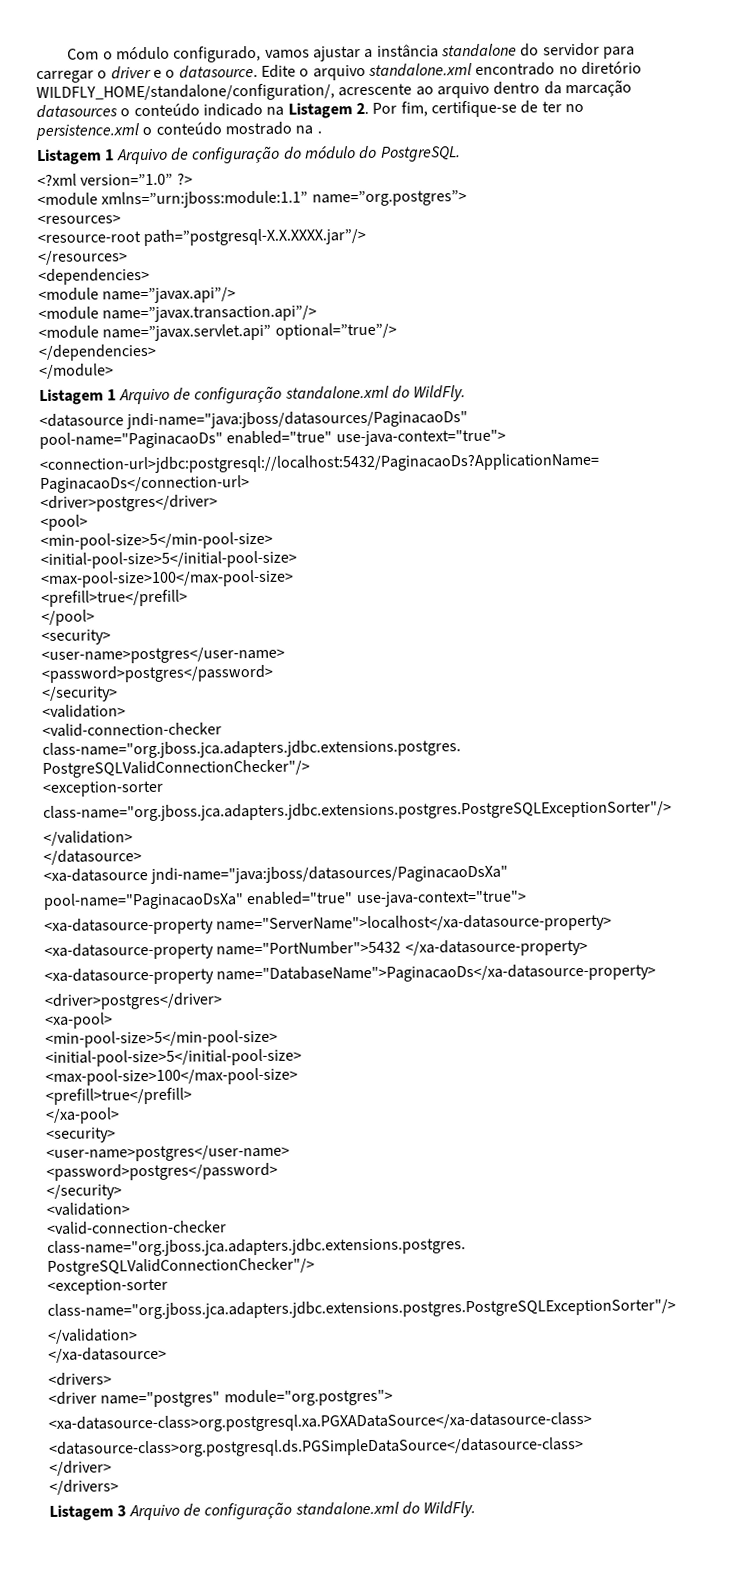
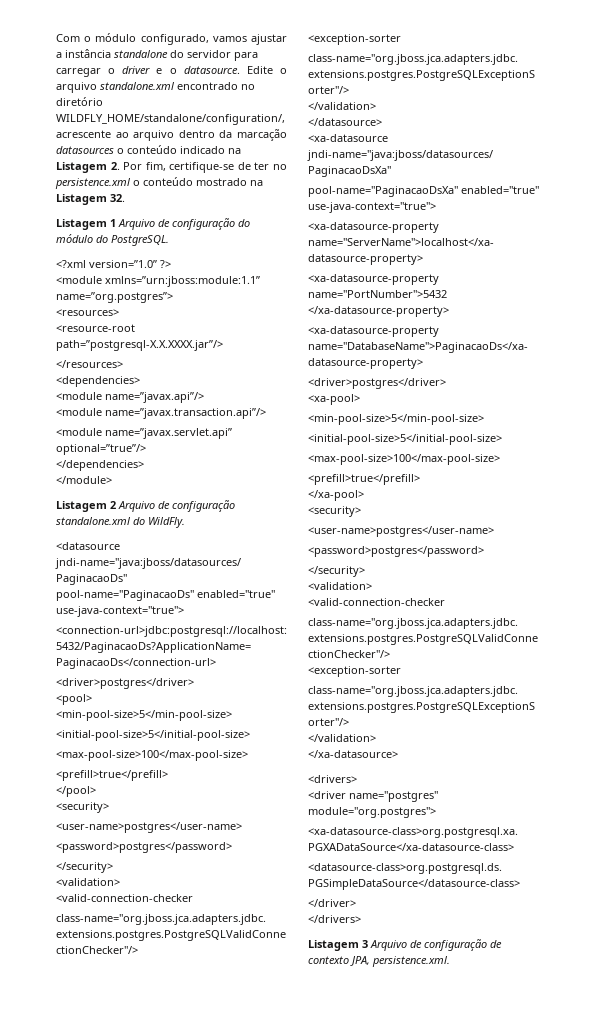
- Edite o arquivo standalone.xml encontrado no diretório WILDFLY_HOME/standalone/configuration/, acrescente ao arquivo dentro da marcação datasources o conteúdo indicado na Listagem 2. Por fim, certifique-se de ter no persistence.xml o conteúdo mostrado na .
+ Edite o arquivo standalone.xml encontrado no diretório WILDFLY_HOME/standalone/configuration/, acrescente ao arquivo dentro da marcação datasources o conteúdo indicado na Listagem 2. Por fim, certifique-se de ter no persistence.xml o conteúdo mostrado na Listagem 32.
- Listagem 1 Arquivo de configuração standalone.xml do WildFly.
+ Listagem 2 Arquivo de configuração standalone.xml do WildFly.
- Listagem 3 Arquivo de configuração standalone.xml do WildFly.
+ Listagem 3 Arquivo de configuração de contexto JPA, persistence.xml.

